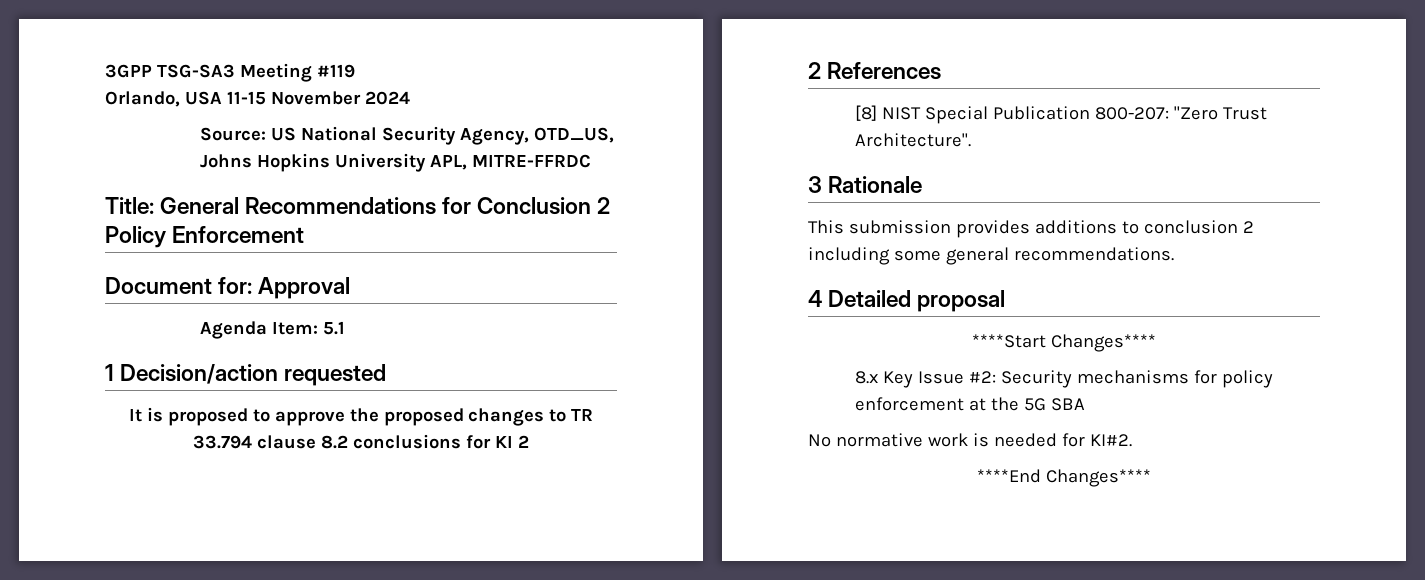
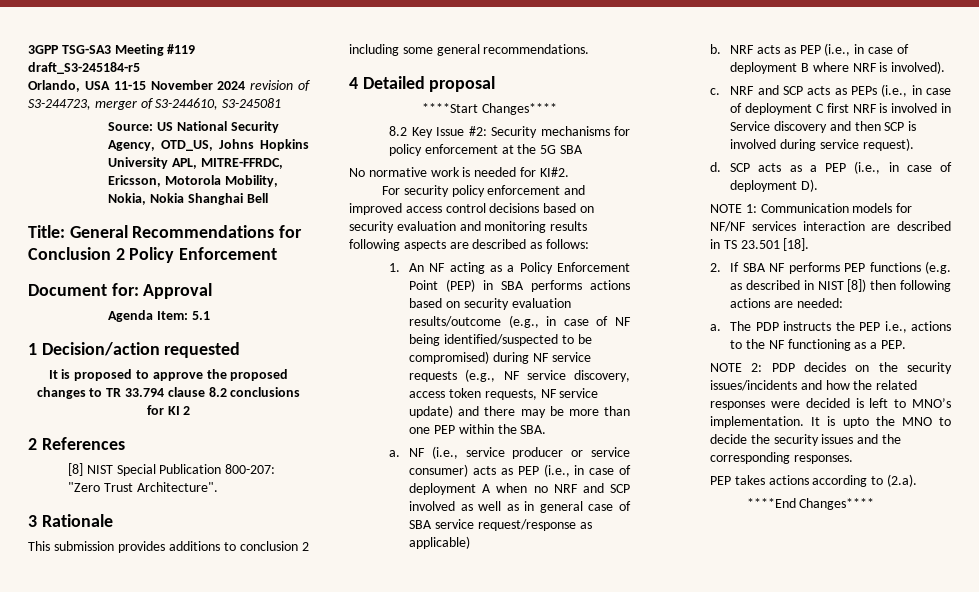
- 3GPP TSG-SA3 Meeting #119
+ 3GPP TSG-SA3 Meeting #119 draft_S3-245184-r5
- Orlando, USA 11-15 November 2024
+ Orlando, USA 11-15 November 2024 revision of S3-244723, merger of S3-244610, S3-245081
- Source: US National Security Agency, OTD_US, Johns Hopkins University APL, MITRE-FFRDC
+ Source: US National Security Agency, OTD_US, Johns Hopkins University APL, MITRE-FFRDC, Ericsson, Motorola Mobility, Nokia, Nokia Shanghai Bell
- 8.x Key Issue #2: Security mechanisms for policy enforcement at the 5G SBA
+ 8.2 Key Issue #2: Security mechanisms for policy enforcement at the 5G SBA
+ For security policy enforcement and improved access control decisions based on security evaluation and monitoring results following aspects are described as follows:
+ 1. An NF acting as a Policy Enforcement Point (PEP) in SBA performs actions based on security evaluation results/outcome (e.g., in case of NF being identified/suspected to be compromised) during NF service requests (e.g., NF service discovery, access token requests, NF service update) and there may be more than one PEP within the SBA.
+ a. NF (i.e., service producer or service consumer) acts as PEP (i.e., in case of deployment A when no NRF and SCP involved as well as in general case of SBA service request/response as applicable)
+ b. NRF acts as PEP (i.e., in case of deployment B where NRF is involved).
+ c. NRF and SCP acts as PEPs (i.e., in case of deployment C first NRF is involved in Service discovery and then SCP is involved during service request).
+ d. SCP acts as a PEP (i.e., in case of deployment D).
+ NOTE 1: Communication models for NF/NF services interaction are described in TS 23.501 [18].
+ 2. If SBA NF performs PEP functions (e.g. as described in NIST [8]) then following actions are needed:
+ a. The PDP instructs the PEP i.e., actions to the NF functioning as a PEP.
+ NOTE 2: PDP decides on the security issues/incidents and how the related responses were decided is left to MNO’s implementation. It is upto the MNO to decide the security issues and the corresponding responses.
+ PEP takes actions according to (2.a).

